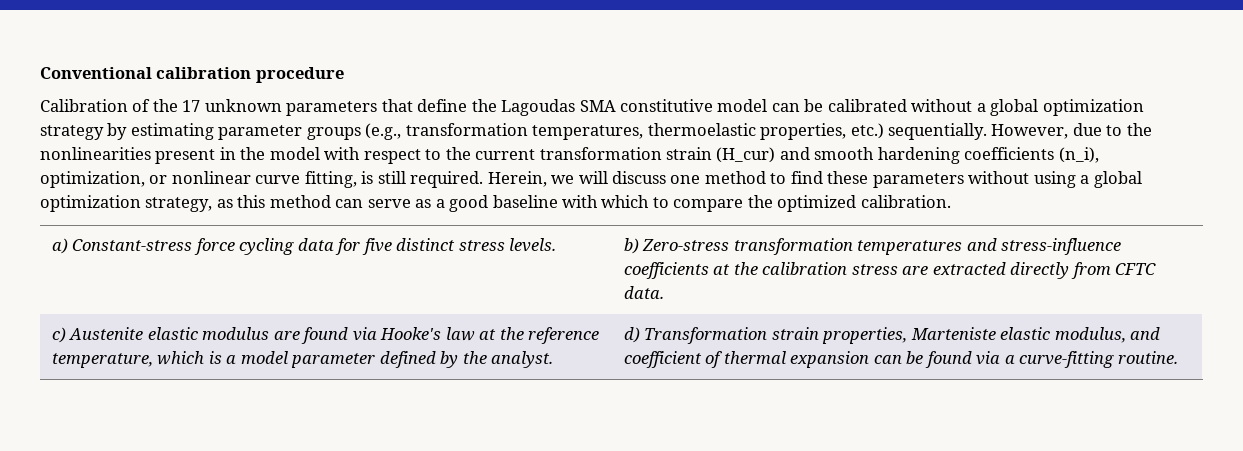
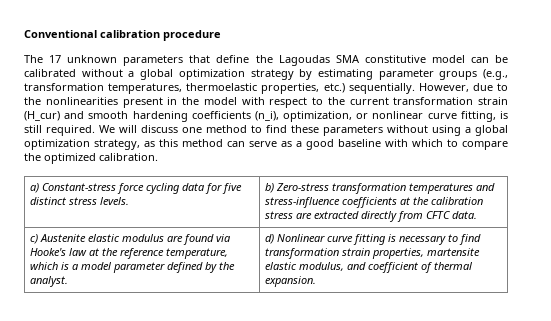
- Calibration of the 17 unknown parameters that define the Lagoudas SMA constitutive model can be calibrated without a global optimization strategy by estimating parameter groups (e.g., transformation temperatures, thermoelastic properties, etc.) sequentially.
+ The 17 unknown parameters that define the Lagoudas SMA constitutive model can be calibrated without a global optimization strategy by estimating parameter groups (e.g., transformation temperatures, thermoelastic properties, etc.) sequentially.
- Herein, we will discuss one method to find these parameters without using a global optimization strategy, as this method can serve as a good baseline with which to compare the optimized calibration.
+ We will discuss one method to find these parameters without using a global optimization strategy, as this method can serve as a good baseline with which to compare the optimized calibration.
- d) Transformation strain properties, Marteniste elastic modulus, and coefficient of thermal expansion can be found via a curve-fitting routine.
+ d) Nonlinear curve fitting is necessary to find transformation strain properties, martensite elastic modulus, and coefficient of thermal expansion.

